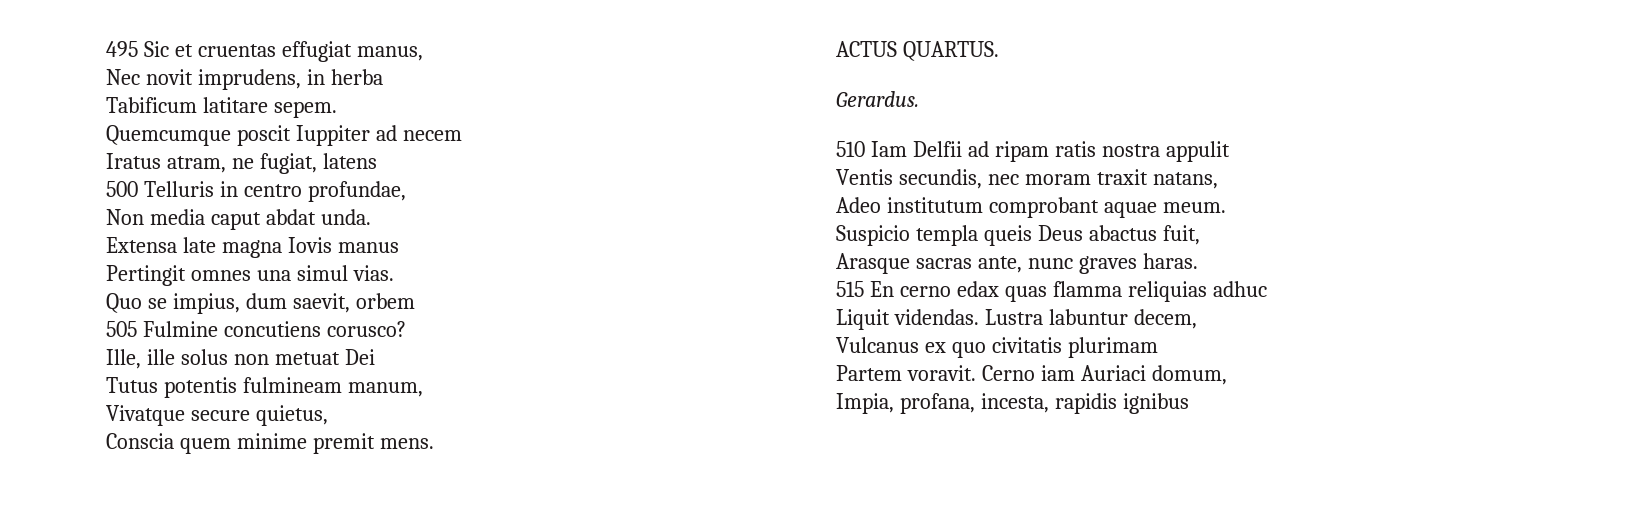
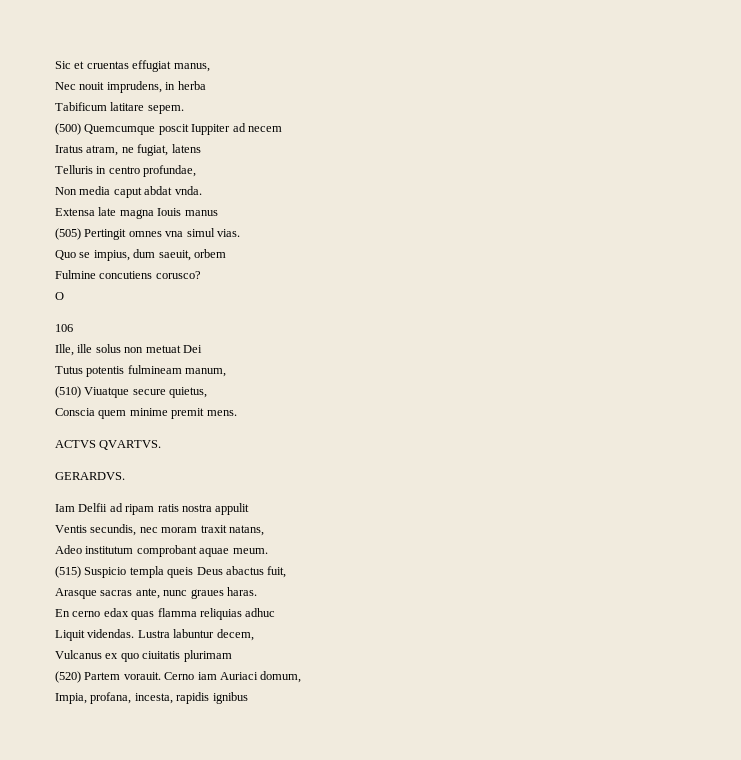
- 495 Sic et cruentas effugiat manus,
+ Sic et cruentas effugiat manus,
- Nec novit imprudens, in herba
+ Nec nouit imprudens, in herba
- Quemcumque poscit Iuppiter ad necem
+ (500) Quemcumque poscit Iuppiter ad necem
- 500 Telluris in centro profundae,
+ Telluris in centro profundae,
- Non media caput abdat unda.
+ Non media caput abdat vnda.
- Extensa late magna Iovis manus
+ Extensa late magna Iouis manus
- Pertingit omnes una simul vias.
+ (505) Pertingit omnes vna simul vias.
- Quo se impius, dum saevit, orbem
+ Quo se impius, dum saeuit, orbem
- 505 Fulmine concutiens corusco?
+ Fulmine concutiens corusco?
+ O
+ 106
- Vivatque secure quietus,
+ (510) Viuatque secure quietus,
- ACTUS QUARTUS.
- Gerardus.
- 510 Iam Delfii ad ripam ratis nostra appulit
+ ACTVS QVARTVS.
+ GERARDVS.
+ Iam Delfii ad ripam ratis nostra appulit
- Suspicio templa queis Deus abactus fuit,
+ (515) Suspicio templa queis Deus abactus fuit,
- Arasque sacras ante, nunc graves haras.
+ Arasque sacras ante, nunc graues haras.
- 515 En cerno edax quas flamma reliquias adhuc
+ En cerno edax quas flamma reliquias adhuc
- Vulcanus ex quo civitatis plurimam
+ Vulcanus ex quo ciuitatis plurimam
- Partem voravit.
+ (520) Partem vorauit.

